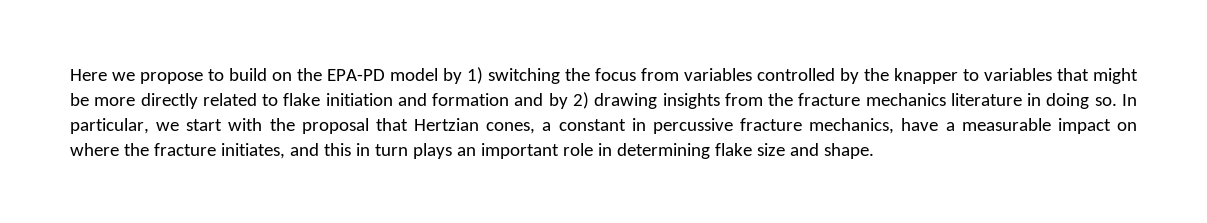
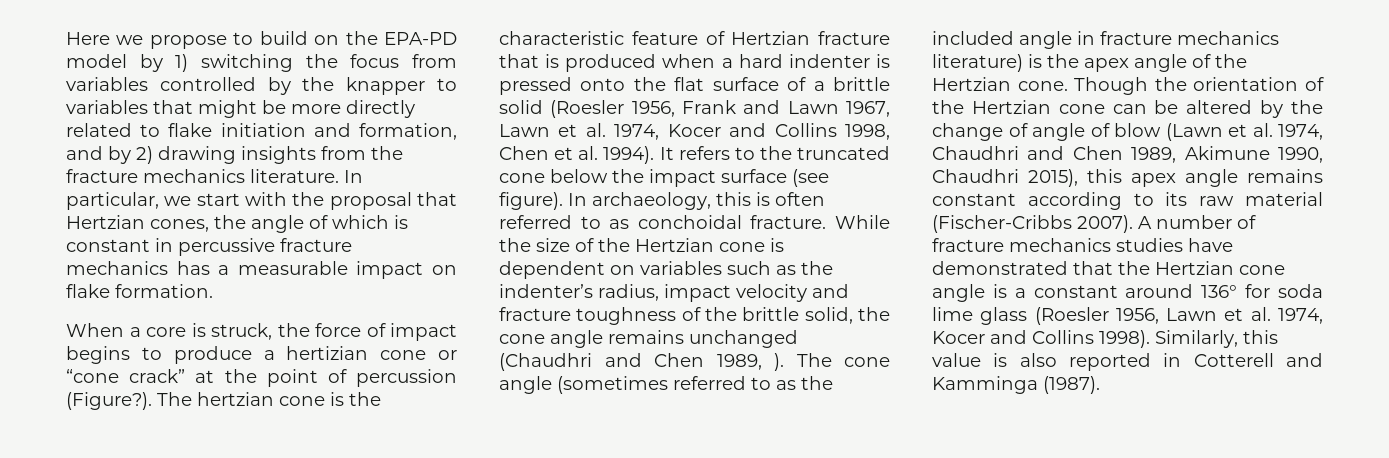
- Here we propose to build on the EPA-PD model by 1) switching the focus from variables controlled by the knapper to variables that might be more directly related to flake initiation and formation and by 2) drawing insights from the fracture mechanics literature in doing so.
+ Here we propose to build on the EPA-PD model by 1) switching the focus from variables controlled by the knapper to variables that might be more directly related to flake initiation and formation, and by 2) drawing insights from the fracture mechanics literature.
- In particular, we start with the proposal that Hertzian cones, a constant in percussive fracture mechanics, have a measurable impact on where the fracture initiates, and this in turn plays an important role in determining flake size and shape.
+ In particular, we start with the proposal that Hertzian cones, the angle of which is constant in percussive fracture mechanics has a measurable impact on flake formation.
+ When a core is struck, the force of impact begins to produce a hertizian cone or “cone crack” at the point of percussion (Figure?). The hertzian cone is the characteristic feature of Hertzian fracture that is produced when a hard indenter is pressed onto the flat surface of a brittle solid (Roesler 1956, Frank and Lawn 1967, Lawn et al. 1974, Kocer and Collins 1998, Chen et al. 1994). It refers to the truncated cone below the impact surface (see figure). In archaeology, this is often referred to as conchoidal fracture. While the size of the Hertzian cone is dependent on variables such as the indenter’s radius, impact velocity and fracture toughness of the brittle solid, the cone angle remains unchanged (Chaudhri and Chen 1989, ). The cone angle (sometimes referred to as the included angle in fracture mechanics literature) is the apex angle of the Hertzian cone. Though the orientation of the Hertzian cone can be altered by the change of angle of blow (Lawn et al. 1974, Chaudhri and Chen 1989, Akimune 1990, Chaudhri 2015), this apex angle remains constant according to its raw material (Fischer-Cribbs 2007). A number of fracture mechanics studies have demonstrated that the Hertzian cone angle is a constant around 136° for soda lime glass (Roesler 1956, Lawn et al. 1974, Kocer and Collins 1998). Similarly, this value is also reported in Cotterell and Kamminga (1987).

